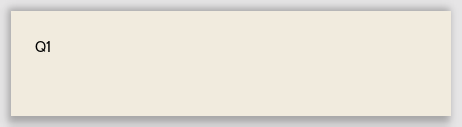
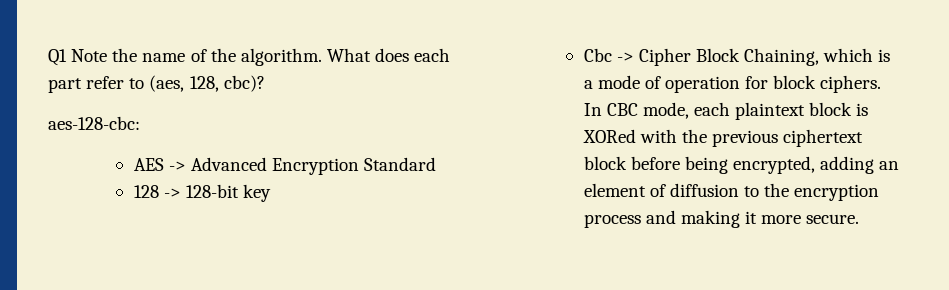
- Q1
+ Q1 Note the name of the algorithm. What does each part refer to (aes, 128, cbc)?
+ aes-128-cbc:
+ AES -> Advanced Encryption Standard
+ 128 -> 128-bit key
+ Cbc -> Cipher Block Chaining, which is a mode of operation for block ciphers. In CBC mode, each plaintext block is XORed with the previous ciphertext block before being encrypted, adding an element of diffusion to the encryption process and making it more secure.

